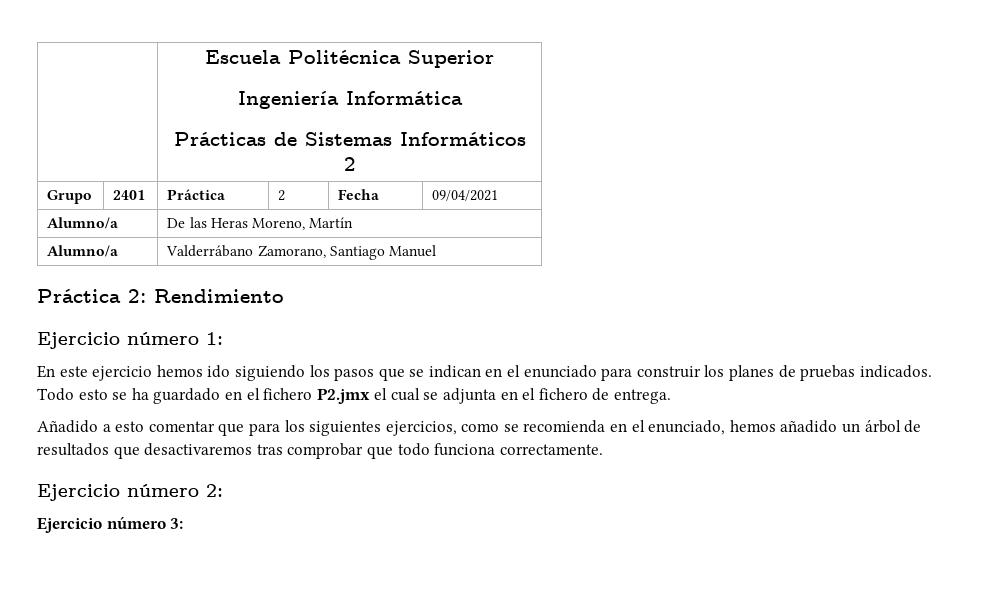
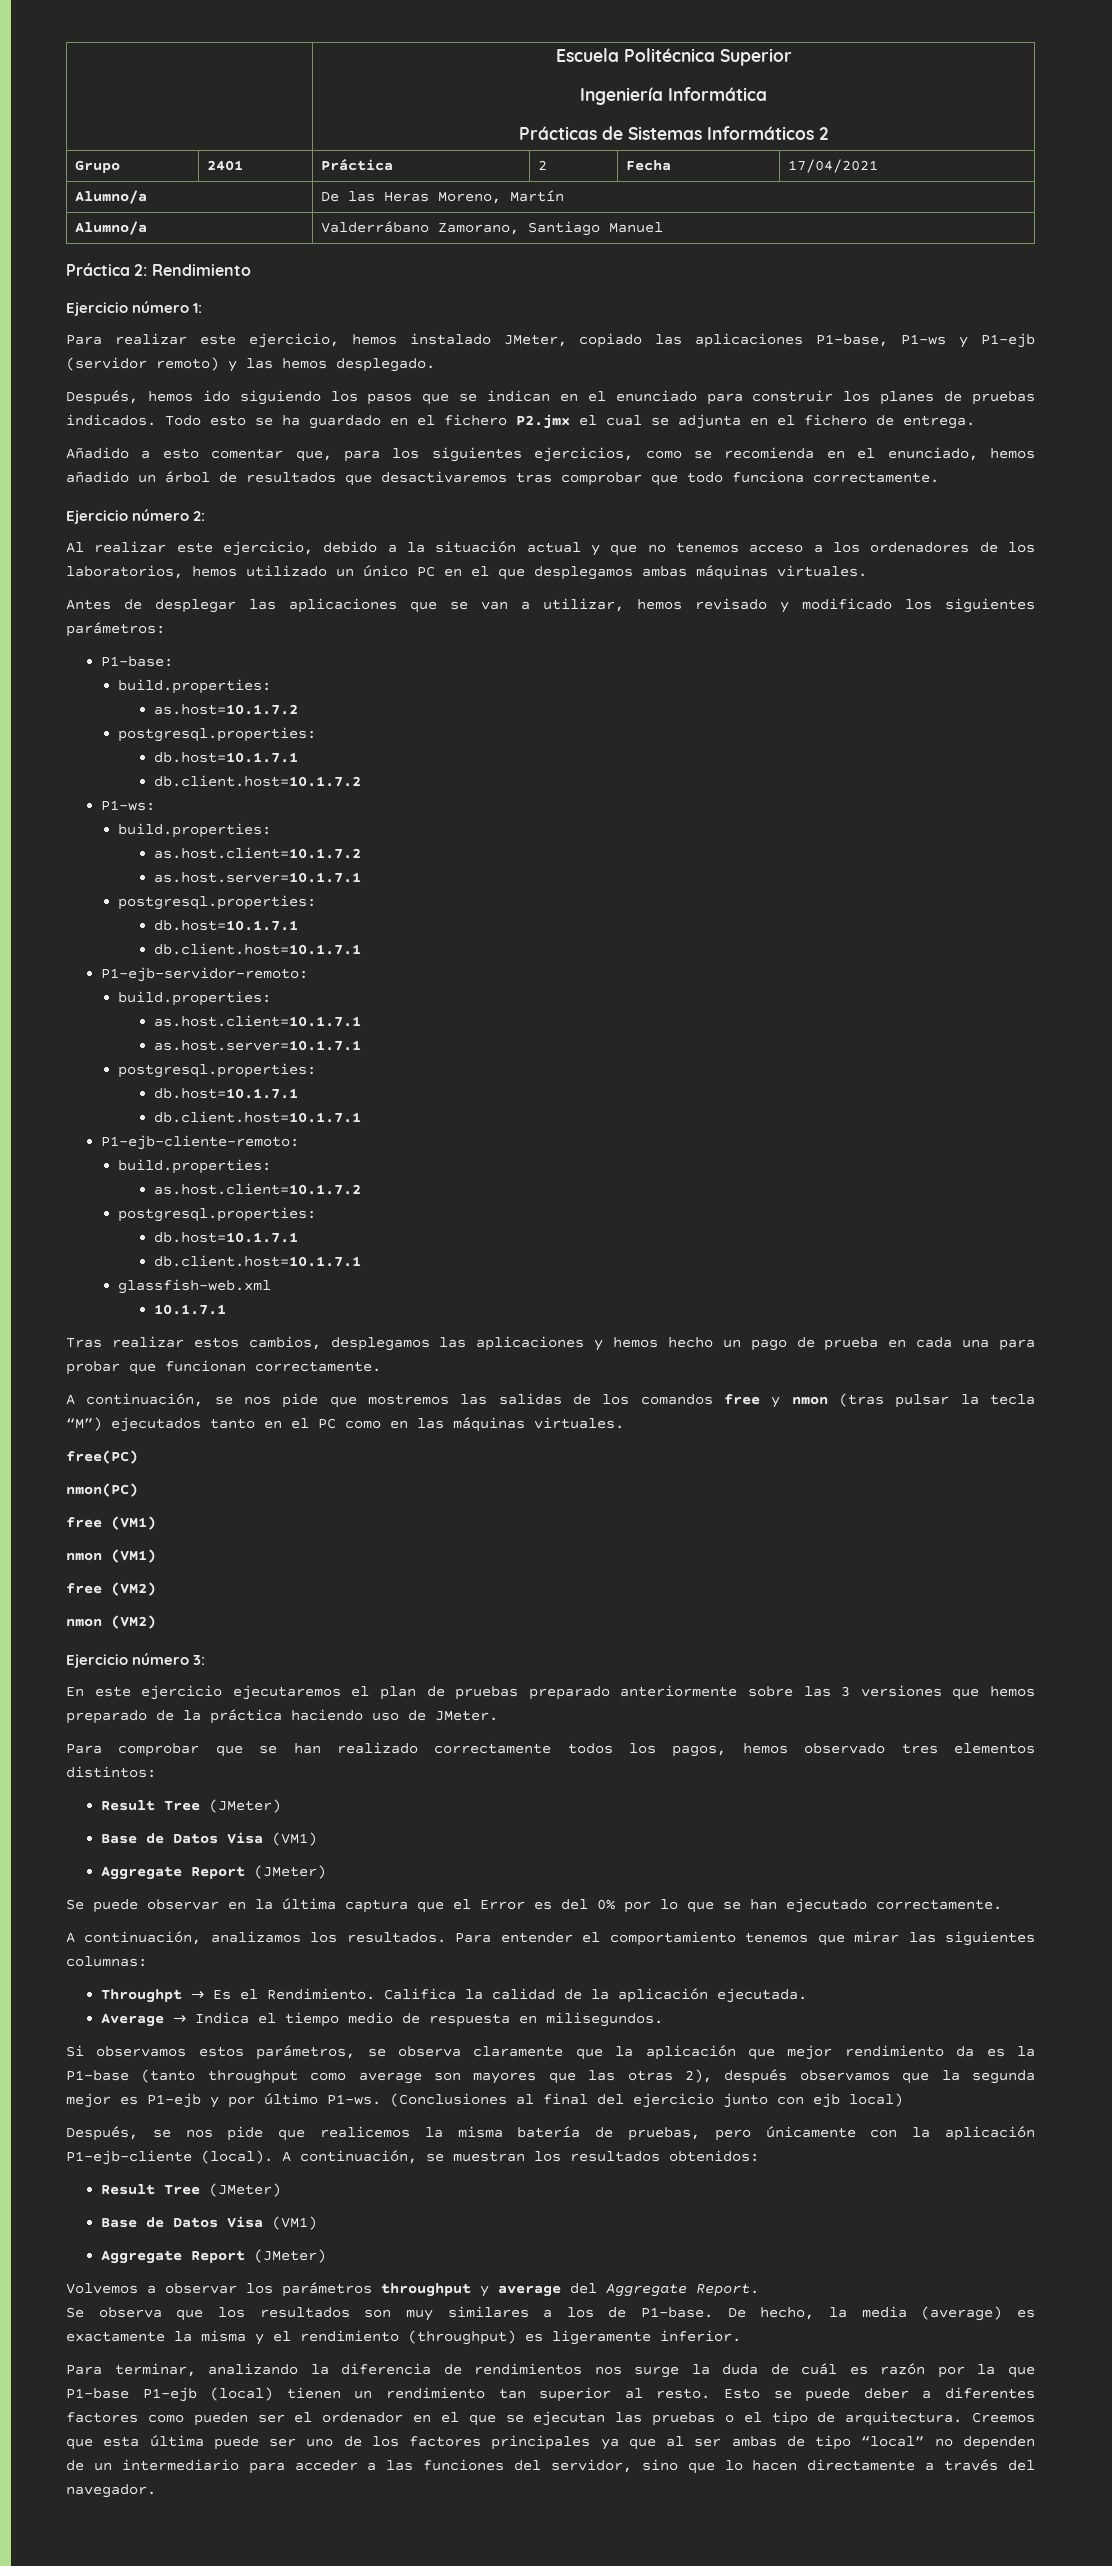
- Grupo | 2401 | Práctica | 2 | Fecha | 09/04/2021
+ Grupo | 2401 | Práctica | 2 | Fecha | 17/04/2021
- En este ejercicio hemos ido siguiendo los pasos que se indican en el enunciado para construir los planes de pruebas indicados.
+ Para realizar este ejercicio, hemos instalado JMeter, copiado las aplicaciones P1-base, P1-ws y P1-ejb (servidor remoto) y las hemos desplegado.
+ Después, hemos ido siguiendo los pasos que se indican en el enunciado para construir los planes de pruebas indicados.
- Añadido a esto comentar que para los siguientes ejercicios, como se recomienda en el enunciado, hemos añadido un árbol de resultados que desactivaremos tras comprobar que todo funciona correctamente.
+ Añadido a esto comentar que, para los siguientes ejercicios, como se recomienda en el enunciado, hemos añadido un árbol de resultados que desactivaremos tras comprobar que todo funciona correctamente.
+ Al realizar este ejercicio, debido a la situación actual y que no tenemos acceso a los ordenadores de los laboratorios, hemos utilizado un único PC en el que desplegamos ambas máquinas virtuales.
+ Antes de desplegar las aplicaciones que se van a utilizar, hemos revisado y modificado los siguientes parámetros:
+ P1-base:
+ build.properties:
+ as.host=10.1.7.2
+ postgresql.properties:
+ db.host=10.1.7.1
+ db.client.host=10.1.7.2
+ P1-ws:
+ build.properties:
+ as.host.client=10.1.7.2
+ as.host.server=10.1.7.1
+ postgresql.properties:
+ db.host=10.1.7.1
+ db.client.host=10.1.7.1
+ P1-ejb-servidor-remoto:
+ build.properties:
+ as.host.client=10.1.7.1
+ as.host.server=10.1.7.1
+ postgresql.properties:
+ db.host=10.1.7.1
+ db.client.host=10.1.7.1
+ P1-ejb-cliente-remoto:
+ build.properties:
+ as.host.client=10.1.7.2
+ postgresql.properties:
+ db.host=10.1.7.1
+ db.client.host=10.1.7.1
+ glassfish-web.xml
+ 10.1.7.1
+ Tras realizar estos cambios, desplegamos las aplicaciones y hemos hecho un pago de prueba en cada una para probar que funcionan correctamente.
+ A continuación, se nos pide que mostremos las salidas de los comandos free y nmon (tras pulsar la tecla “M”) ejecutados tanto en el PC como en las máquinas virtuales.
+ free(PC)
+ nmon(PC)
+ free (VM1)
+ nmon (VM1)
+ free (VM2)
+ nmon (VM2)
  Ejercicio número 3:
+ En este ejercicio ejecutaremos el plan de pruebas preparado anteriormente sobre las 3 versiones que hemos preparado de la práctica haciendo uso de JMeter.
+ Para comprobar que se han realizado correctamente todos los pagos, hemos observado tres elementos distintos:
+ Result Tree (JMeter)
+ Base de Datos Visa (VM1)
+ Aggregate Report (JMeter)
+ Se puede observar en la última captura que el Error es del 0% por lo que se han ejecutado correctamente.
+ A continuación, analizamos los resultados. Para entender el comportamiento tenemos que mirar las siguientes columnas:
+ Throughpt → Es el Rendimiento. Califica la calidad de la aplicación ejecutada.
+ Average → Indica el tiempo medio de respuesta en milisegundos.
+ Si observamos estos parámetros, se observa claramente que la aplicación que mejor rendimiento da es la P1-base (tanto throughput como average son mayores que las otras 2), después observamos que la segunda mejor es P1-ejb y por último P1-ws. (Conclusiones al final del ejercicio junto con ejb local)
+ Después, se nos pide que realicemos la misma batería de pruebas, pero únicamente con la aplicación P1-ejb-cliente (local). A continuación, se muestran los resultados obtenidos:
+ Result Tree (JMeter)
+ Base de Datos Visa (VM1)
+ Aggregate Report (JMeter)
+ Volvemos a observar los parámetros throughput y average del Aggregate Report.
+ Se observa que los resultados son muy similares a los de P1-base. De hecho, la media (average) es exactamente la misma y el rendimiento (throughput) es ligeramente inferior.
+ Para terminar, analizando la diferencia de rendimientos nos surge la duda de cuál es razón por la que P1-base P1-ejb (local) tienen un rendimiento tan superior al resto. Esto se puede deber a diferentes factores como pueden ser el ordenador en el que se ejecutan las pruebas o el tipo de arquitectura. Creemos que esta última puede ser uno de los factores principales ya que al ser ambas de tipo “local” no dependen de un intermediario para acceder a las funciones del servidor, sino que lo hacen directamente a través del navegador.

